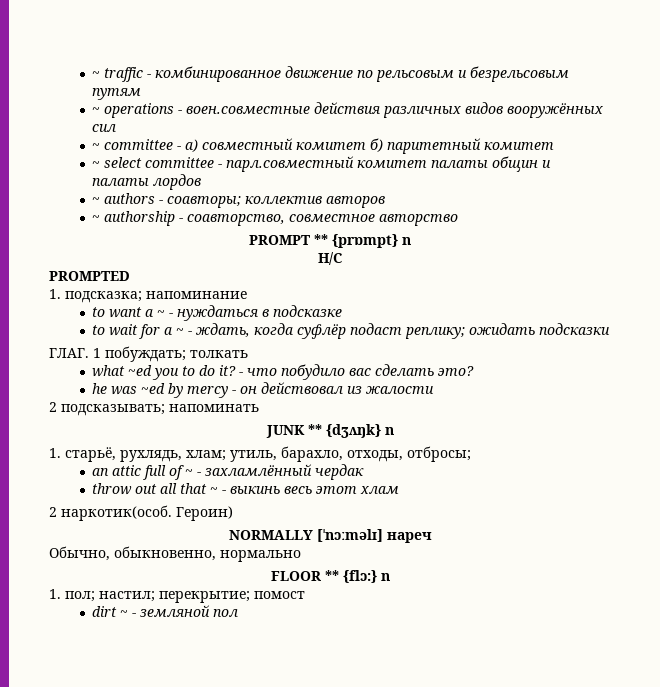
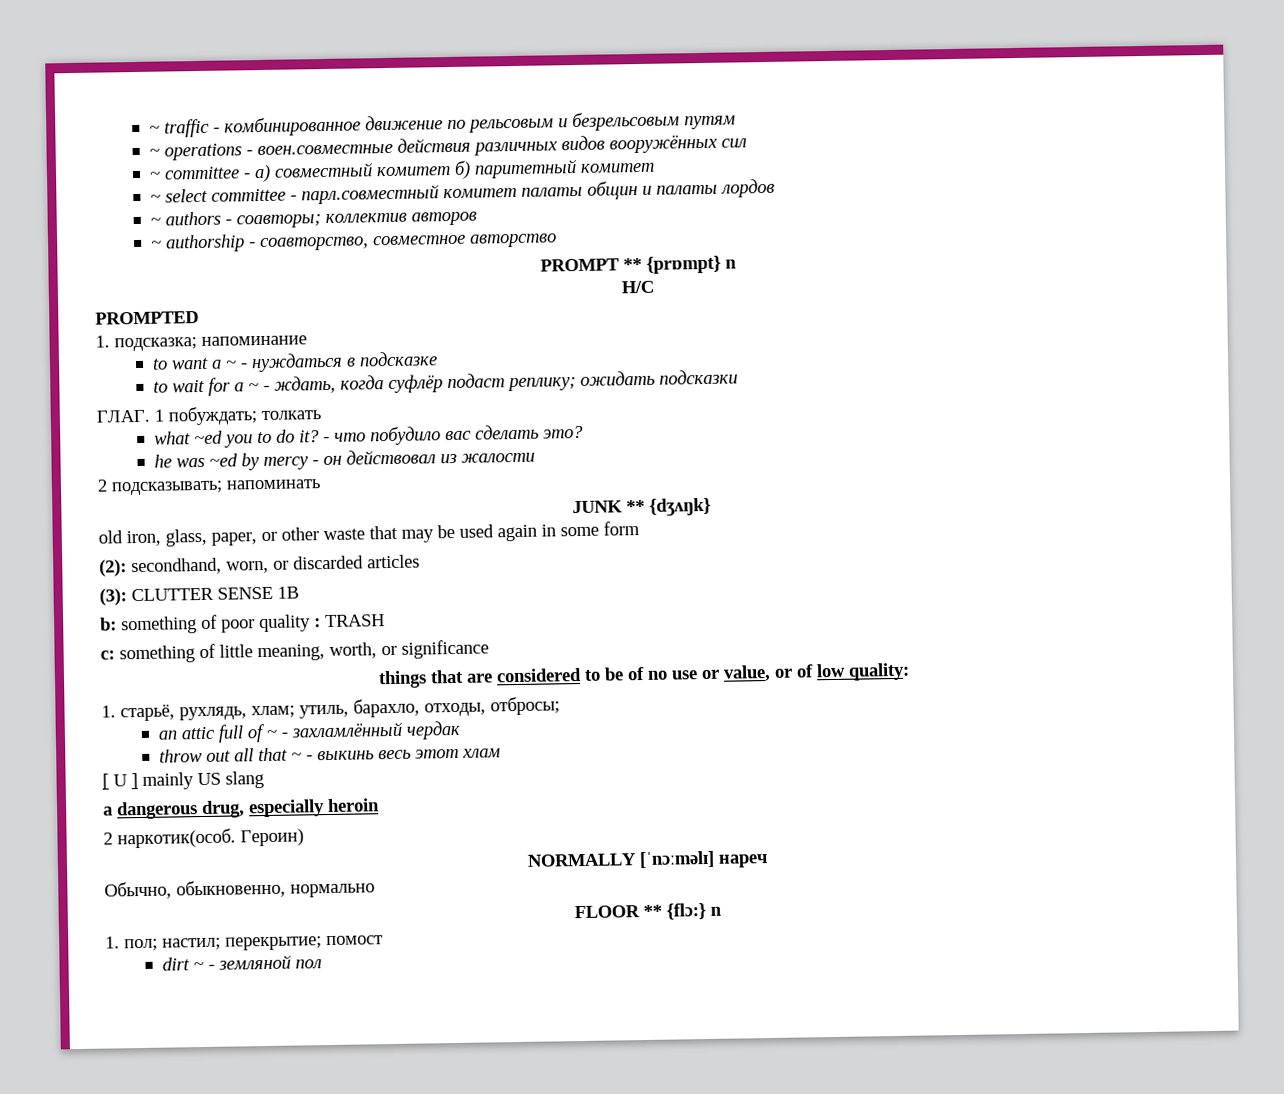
- JUNK ** {dʒʌŋk} n
+ JUNK ** {dʒʌŋk}
+ old iron, glass, paper, or other waste that may be used again in some form
+ (2): secondhand, worn, or discarded articles
+ (3): CLUTTER SENSE 1B
+ b: something of poor quality : TRASH
+ c: something of little meaning, worth, or significance
+ things that are considered to be of no use or value, or of low quality:
+ [ U ] mainly US slang
+ a dangerous drug, especially heroin

